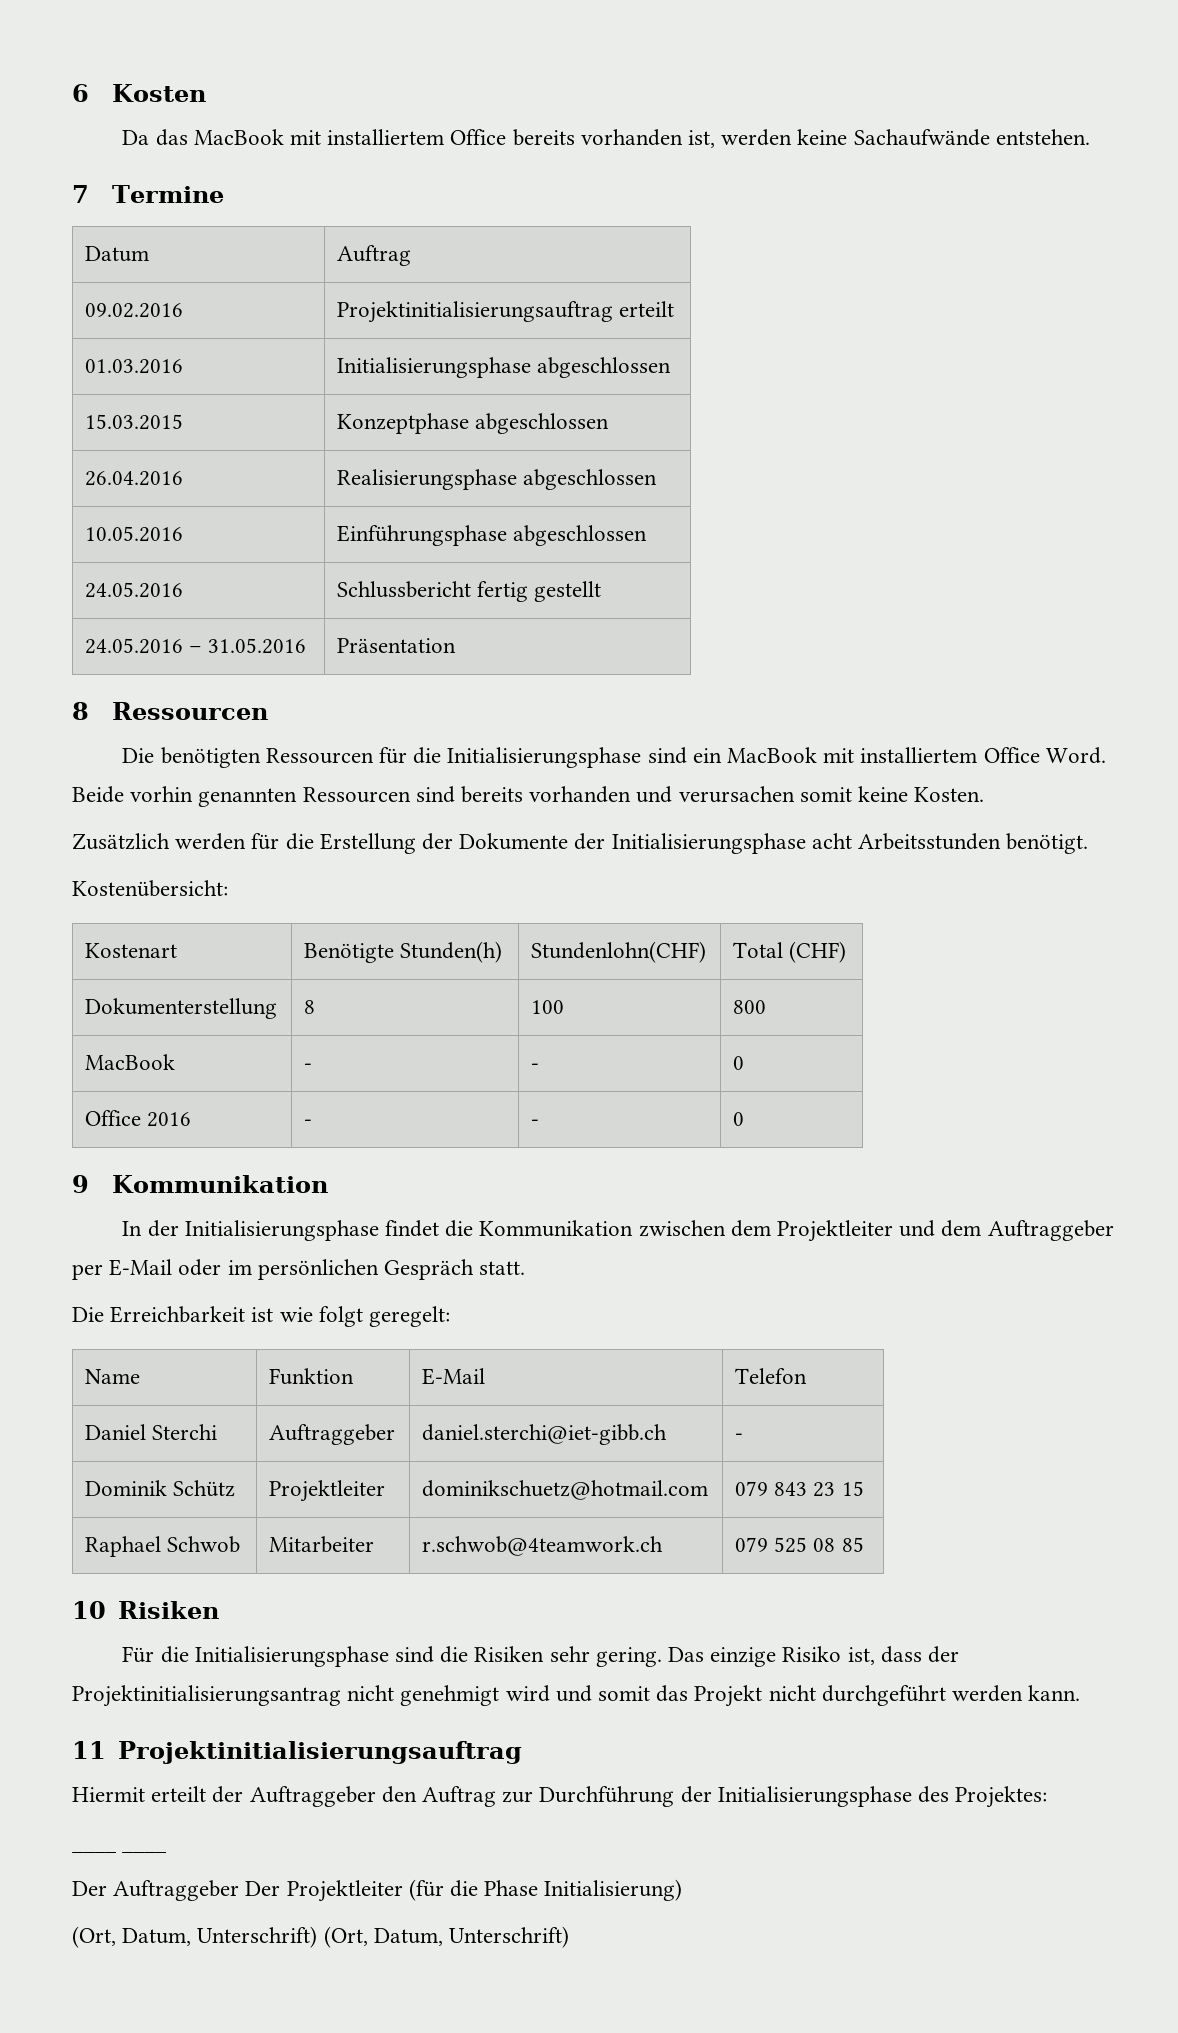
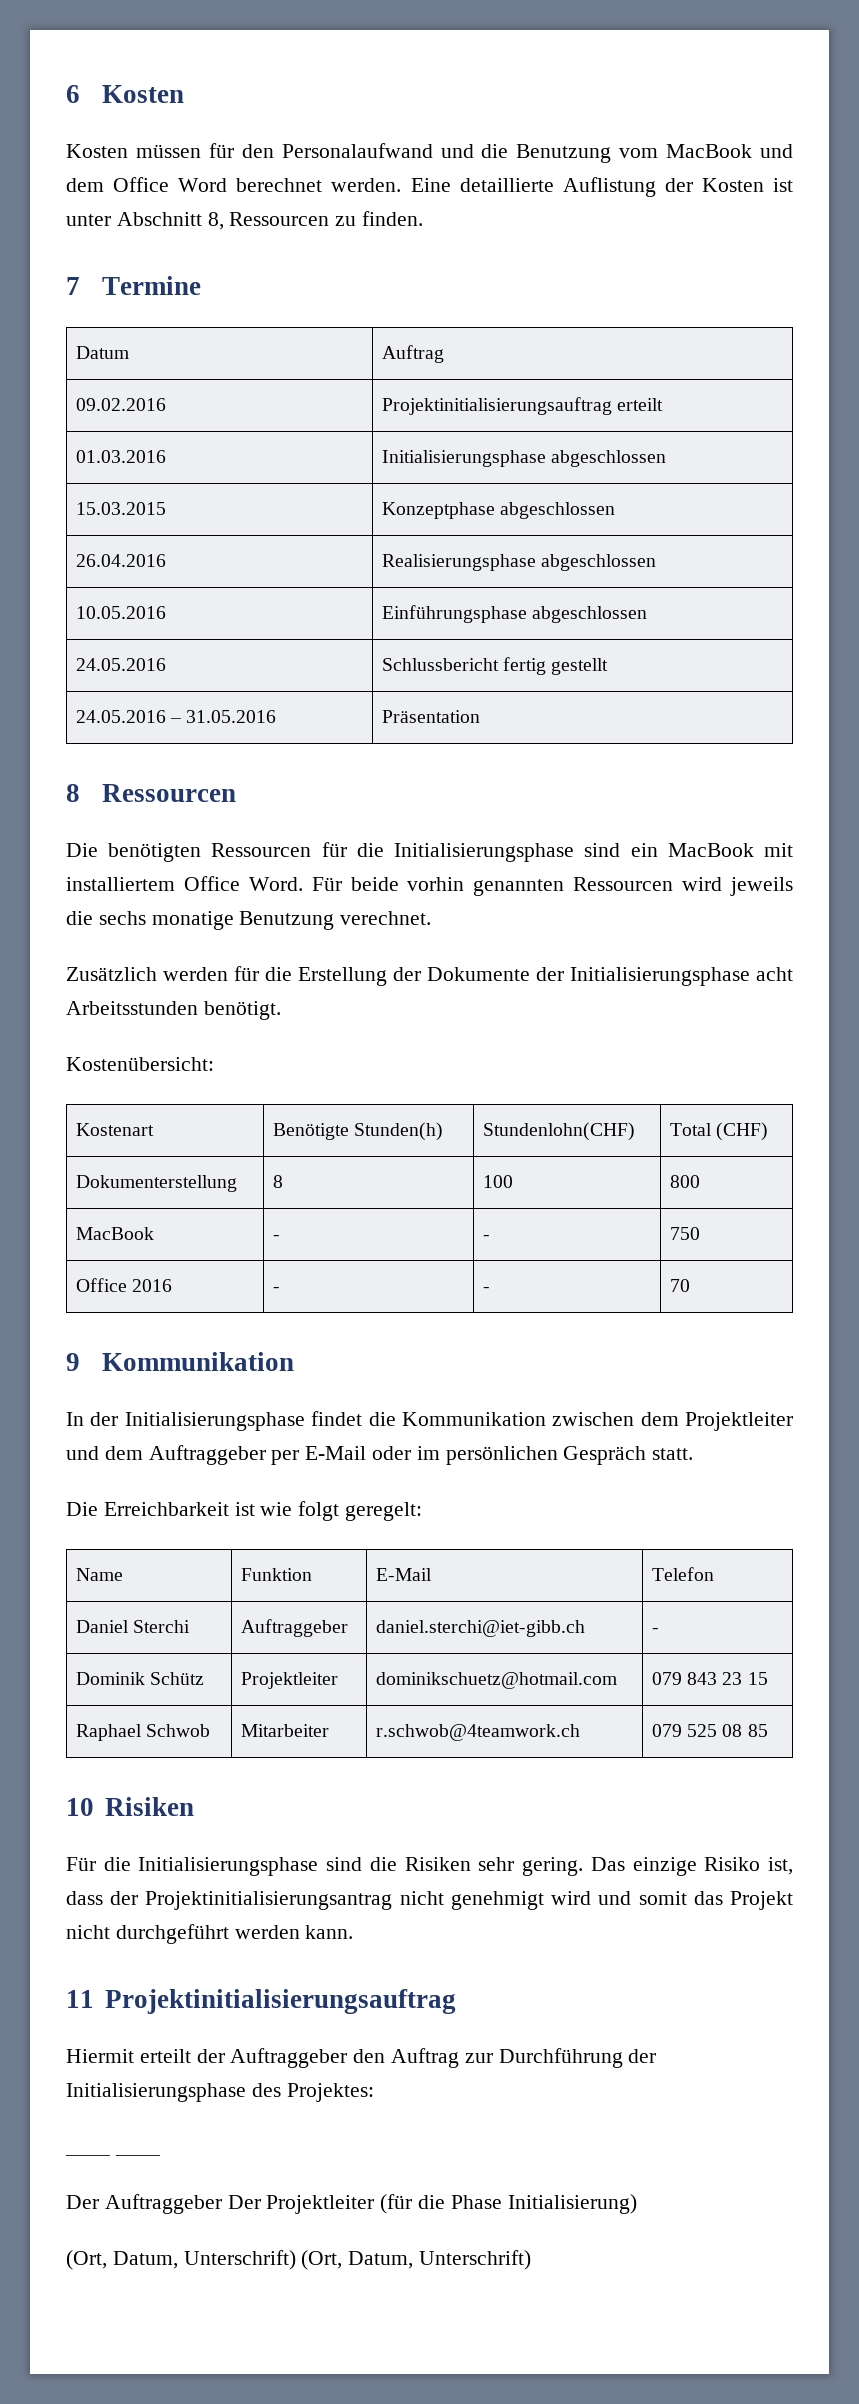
- Da das MacBook mit installiertem Office bereits vorhanden ist, werden keine Sachaufwände entstehen.
+ Kosten müssen für den Personalaufwand und die Benutzung vom MacBook und dem Office Word berechnet werden. Eine detaillierte Auflistung der Kosten ist unter Abschnitt 8, Ressourcen zu finden.
- Beide vorhin genannten Ressourcen sind bereits vorhanden und verursachen somit keine Kosten.
+ Für beide vorhin genannten Ressourcen wird jeweils die sechs monatige Benutzung verechnet.
- MacBook | - | - | 0
+ MacBook | - | - | 750
- Office 2016 | - | - | 0
+ Office 2016 | - | - | 70

